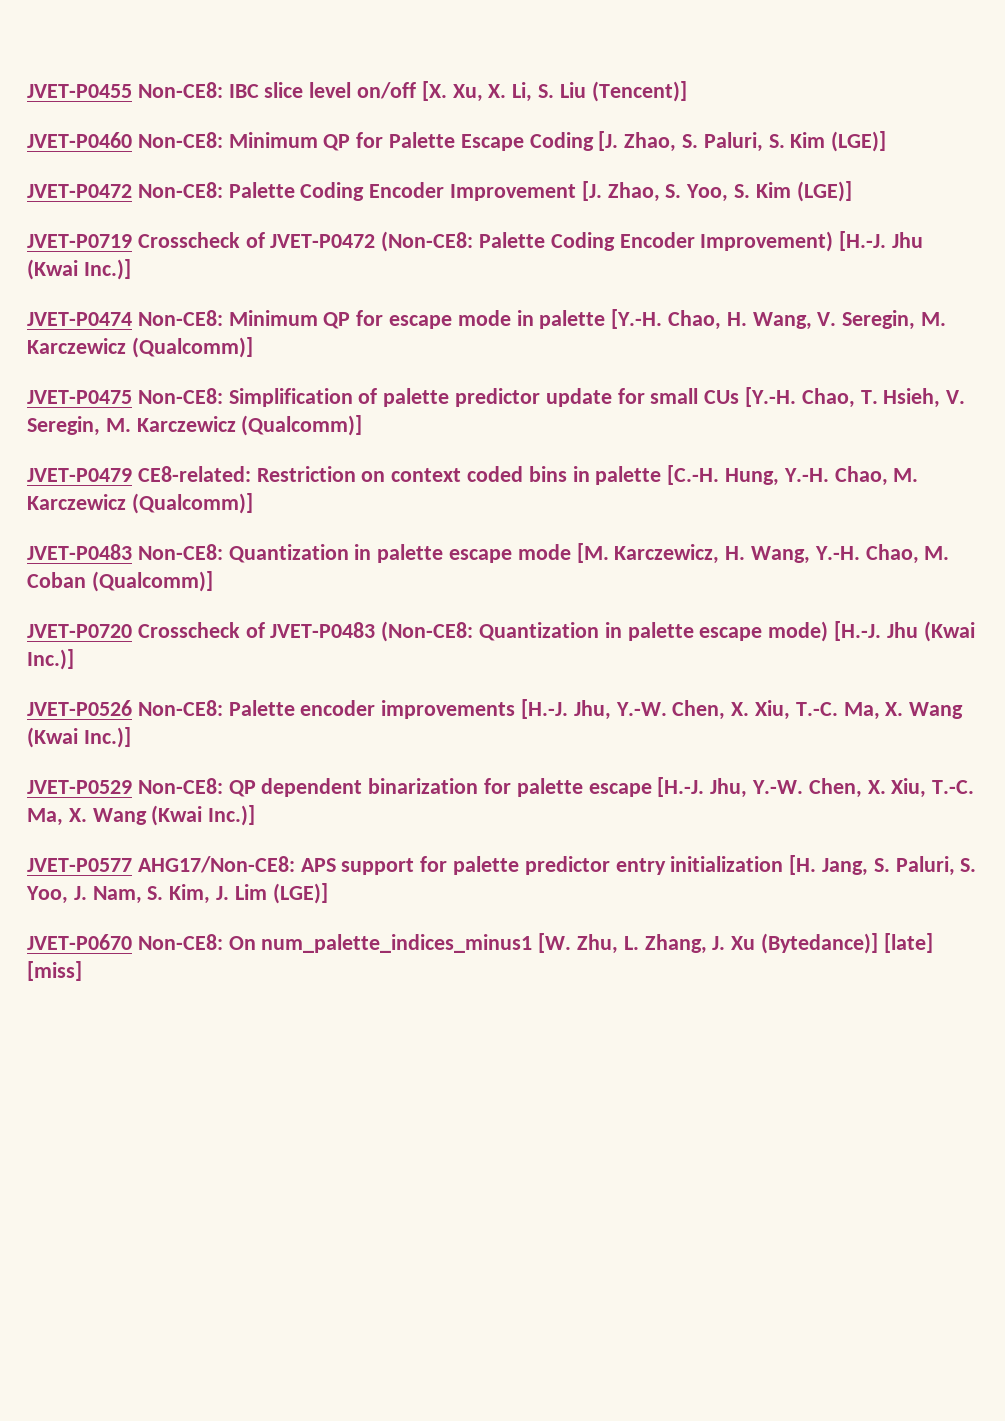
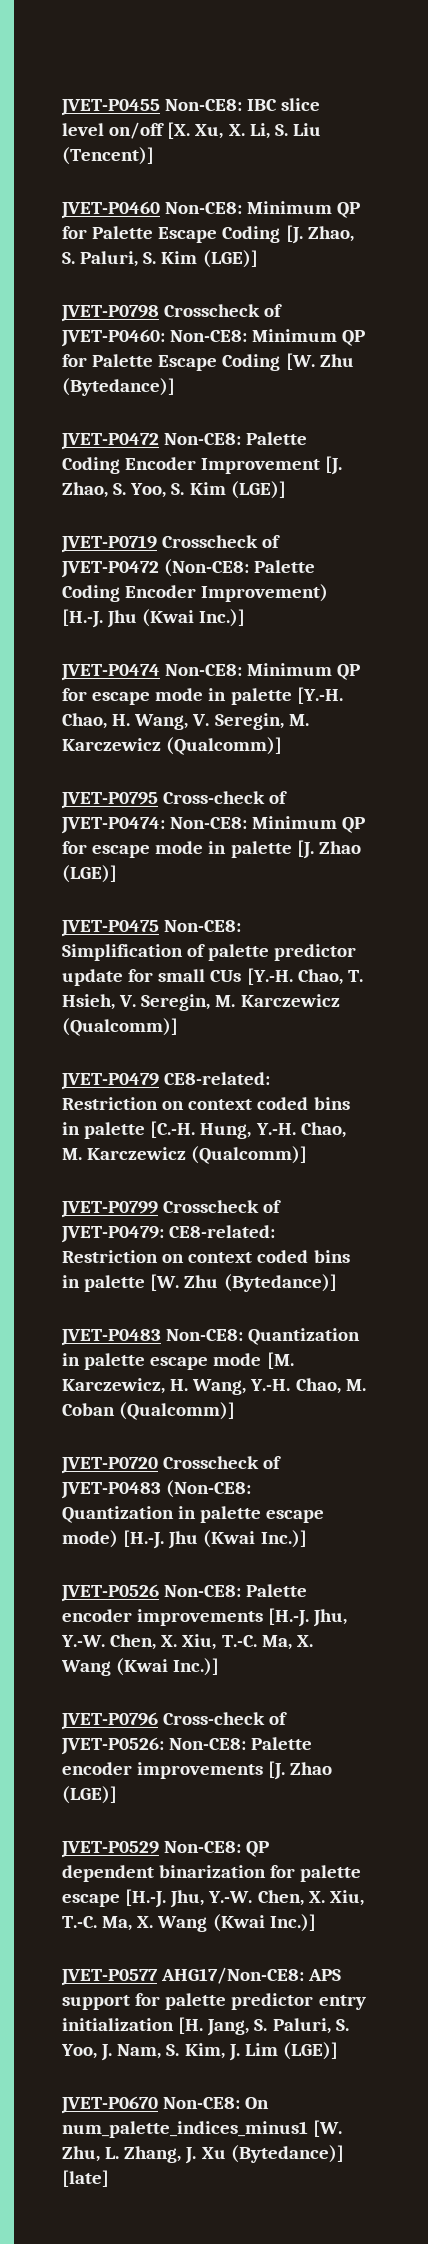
+ JVET-P0798 Crosscheck of JVET-P0460: Non-CE8: Minimum QP for Palette Escape Coding [W. Zhu (Bytedance)]
+ JVET-P0795 Cross-check of JVET-P0474: Non-CE8: Minimum QP for escape mode in palette [J. Zhao (LGE)]
+ JVET-P0799 Crosscheck of JVET-P0479: CE8-related: Restriction on context coded bins in palette [W. Zhu (Bytedance)]
+ JVET-P0796 Cross-check of JVET-P0526: Non-CE8: Palette encoder improvements [J. Zhao (LGE)]
- JVET-P0670 Non-CE8: On num_palette_indices_minus1 [W. Zhu, L. Zhang, J. Xu (Bytedance)] [late] [miss]
+ JVET-P0670 Non-CE8: On num_palette_indices_minus1 [W. Zhu, L. Zhang, J. Xu (Bytedance)] [late]

